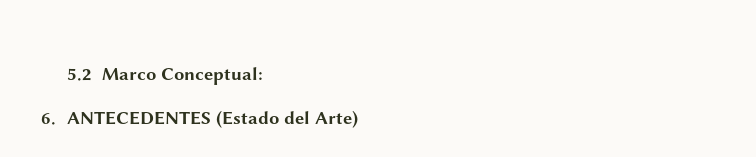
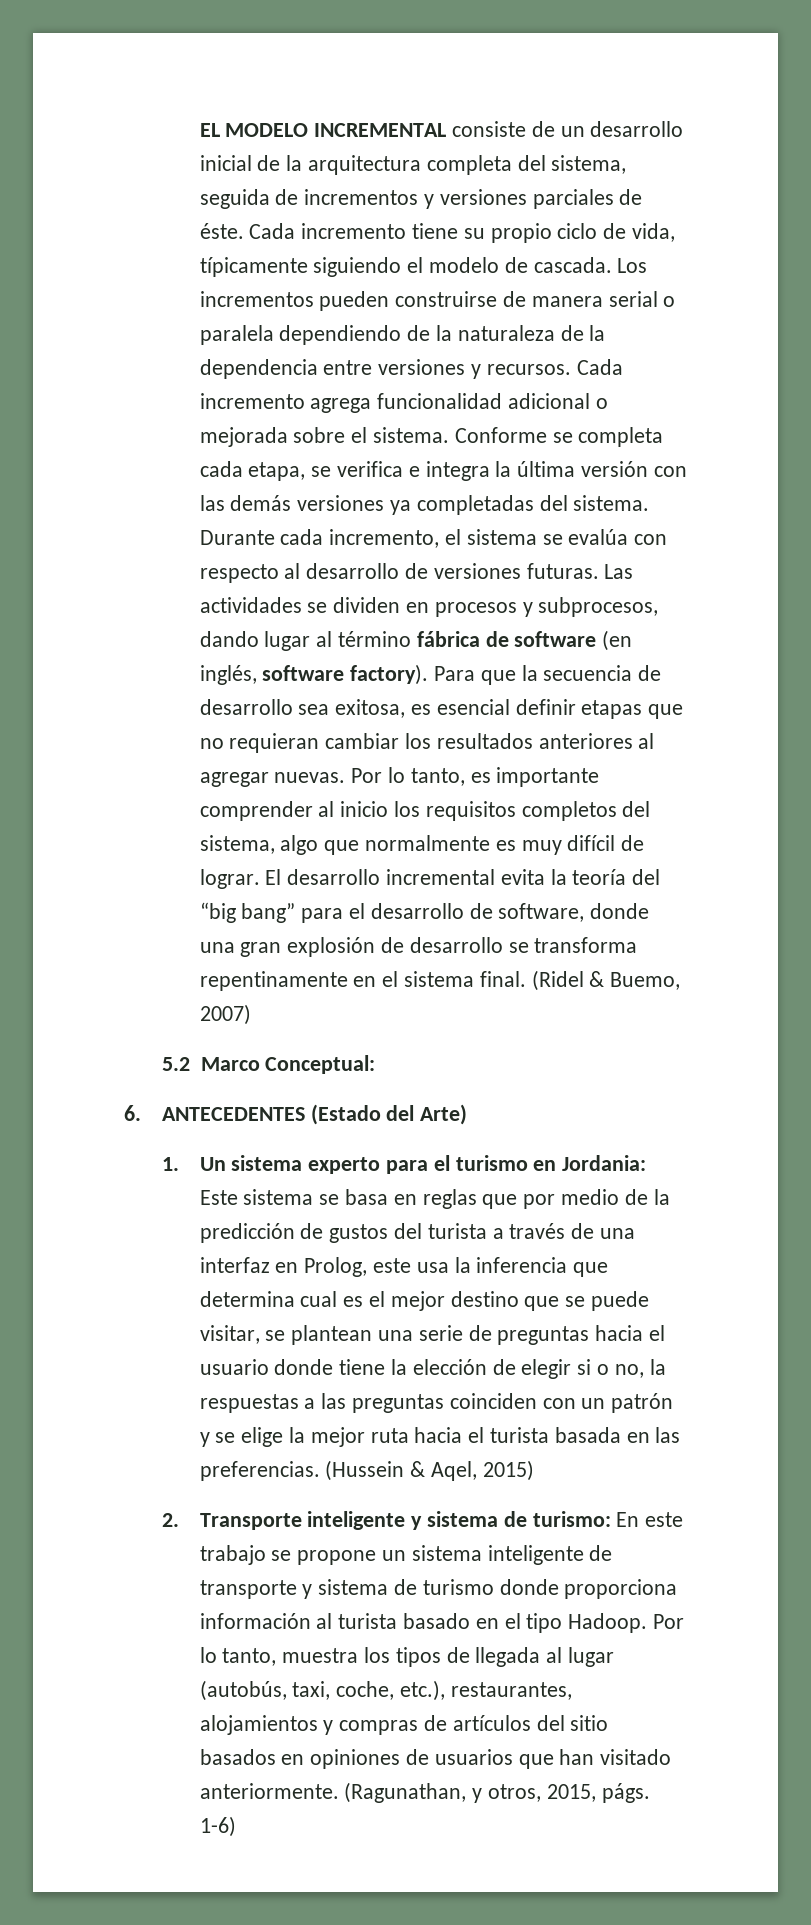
+ EL MODELO INCREMENTAL consiste de un desarrollo inicial de la arquitectura completa del sistema, seguida de incrementos y versiones parciales de éste. Cada incremento tiene su propio ciclo de vida, típicamente siguiendo el modelo de cascada. Los incrementos pueden construirse de manera serial o paralela dependiendo de la naturaleza de la dependencia entre versiones y recursos. Cada incremento agrega funcionalidad adicional o mejorada sobre el sistema. Conforme se completa cada etapa, se verifica e integra la última versión con las demás versiones ya completadas del sistema. Durante cada incremento, el sistema se evalúa con respecto al desarrollo de versiones futuras. Las actividades se dividen en procesos y subprocesos, dando lugar al término fábrica de software (en inglés, software factory). Para que la secuencia de desarrollo sea exitosa, es esencial definir etapas que no requieran cambiar los resultados anteriores al agregar nuevas. Por lo tanto, es importante comprender al inicio los requisitos completos del sistema, algo que normalmente es muy difícil de lograr. El desarrollo incremental evita la teoría del “big bang” para el desarrollo de software, donde una gran explosión de desarrollo se transforma repentinamente en el sistema final. (Ridel & Buemo, 2007)
+ 1. Un sistema experto para el turismo en Jordania: Este sistema se basa en reglas que por medio de la predicción de gustos del turista a través de una interfaz en Prolog, este usa la inferencia que determina cual es el mejor destino que se puede visitar, se plantean una serie de preguntas hacia el usuario donde tiene la elección de elegir si o no, la respuestas a las preguntas coinciden con un patrón y se elige la mejor ruta hacia el turista basada en las preferencias. (Hussein & Aqel, 2015)
+ 2. Transporte inteligente y sistema de turismo: En este trabajo se propone un sistema inteligente de transporte y sistema de turismo donde proporciona información al turista basado en el tipo Hadoop. Por lo tanto, muestra los tipos de llegada al lugar (autobús, taxi, coche, etc.), restaurantes, alojamientos y compras de artículos del sitio basados en opiniones de usuarios que han visitado anteriormente. (Ragunathan, y otros, 2015, págs. 1-6)

